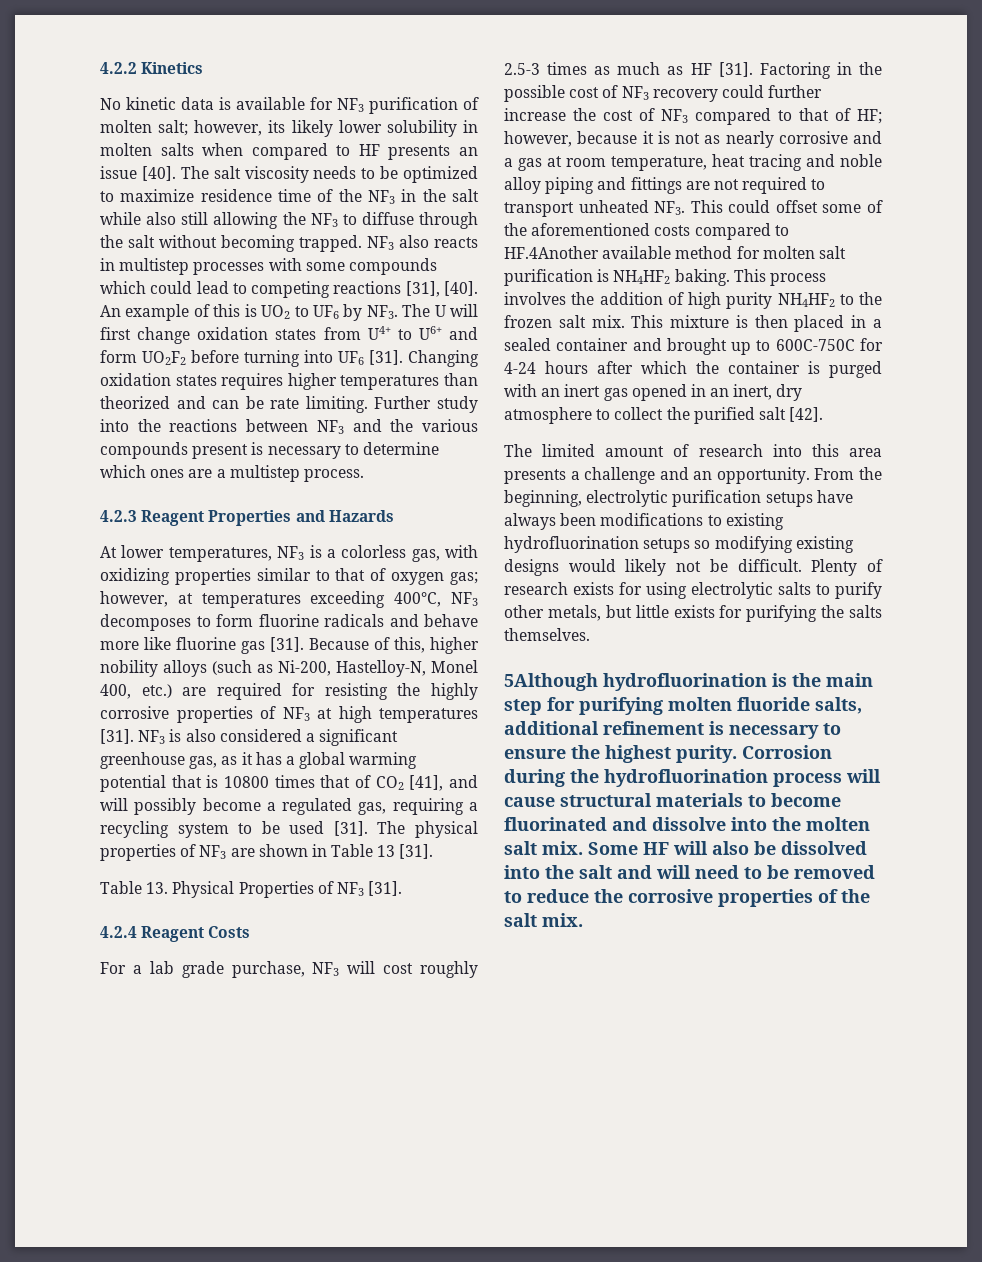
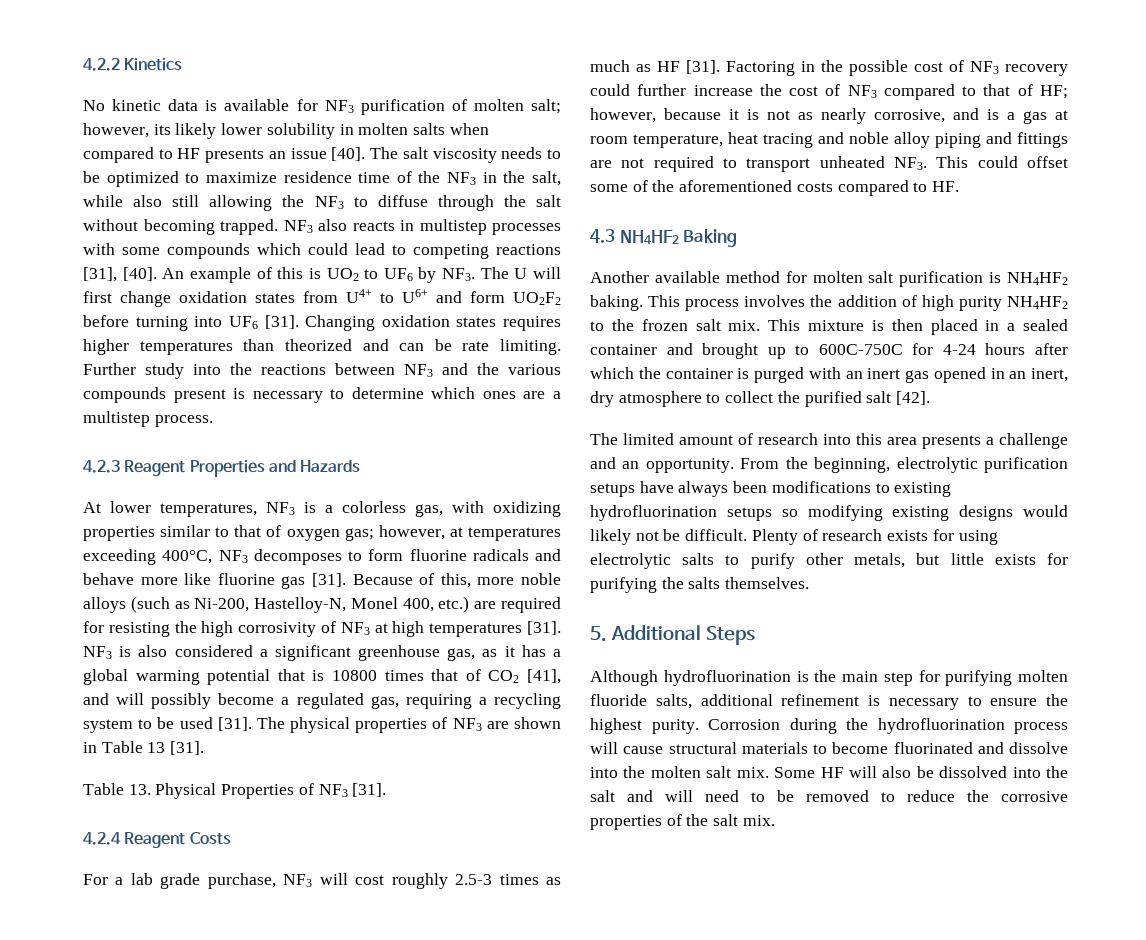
- The salt viscosity needs to be optimized to maximize residence time of the NF3 in the salt while also still allowing the NF3 to diffuse through the salt without becoming trapped.
+ The salt viscosity needs to be optimized to maximize residence time of the NF3 in the salt, while also still allowing the NF3 to diffuse through the salt without becoming trapped.
- Because of this, higher nobility alloys (such as Ni-200, Hastelloy-N, Monel 400, etc.) are required for resisting the highly corrosive properties of NF3 at high temperatures [31].
+ Because of this, more noble alloys (such as Ni-200, Hastelloy-N, Monel 400, etc.) are required for resisting the high corrosivity of NF3 at high temperatures [31].
- however, because it is not as nearly corrosive and a gas at room temperature, heat tracing and noble alloy piping and fittings are not required to transport unheated NF3. This could offset some of the aforementioned costs compared to HF.4Another available method for molten salt purification is NH4HF2 baking.
+ however, because it is not as nearly corrosive, and is a gas at room temperature, heat tracing and noble alloy piping and fittings are not required to transport unheated NF3. This could offset some of the aforementioned costs compared to HF.
+ 4.3 NH4HF2 Baking
+ Another available method for molten salt purification is NH4HF2 baking.
- 5Although hydrofluorination is the main step for purifying molten fluoride salts, additional refinement is necessary to ensure the highest purity.
+ 5. Additional Steps
+ Although hydrofluorination is the main step for purifying molten fluoride salts, additional refinement is necessary to ensure the highest purity.

